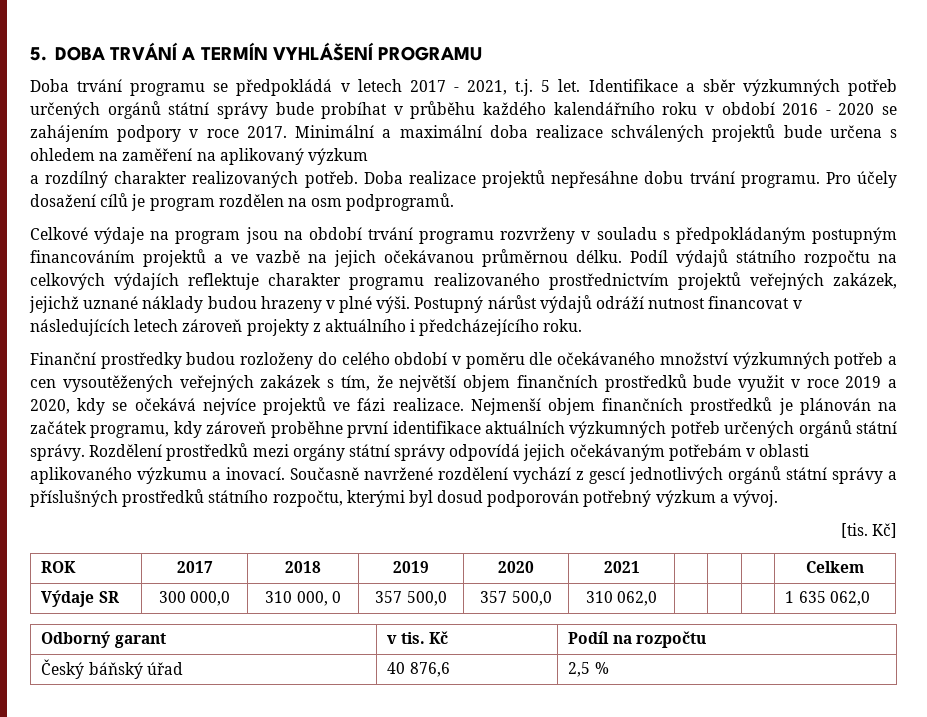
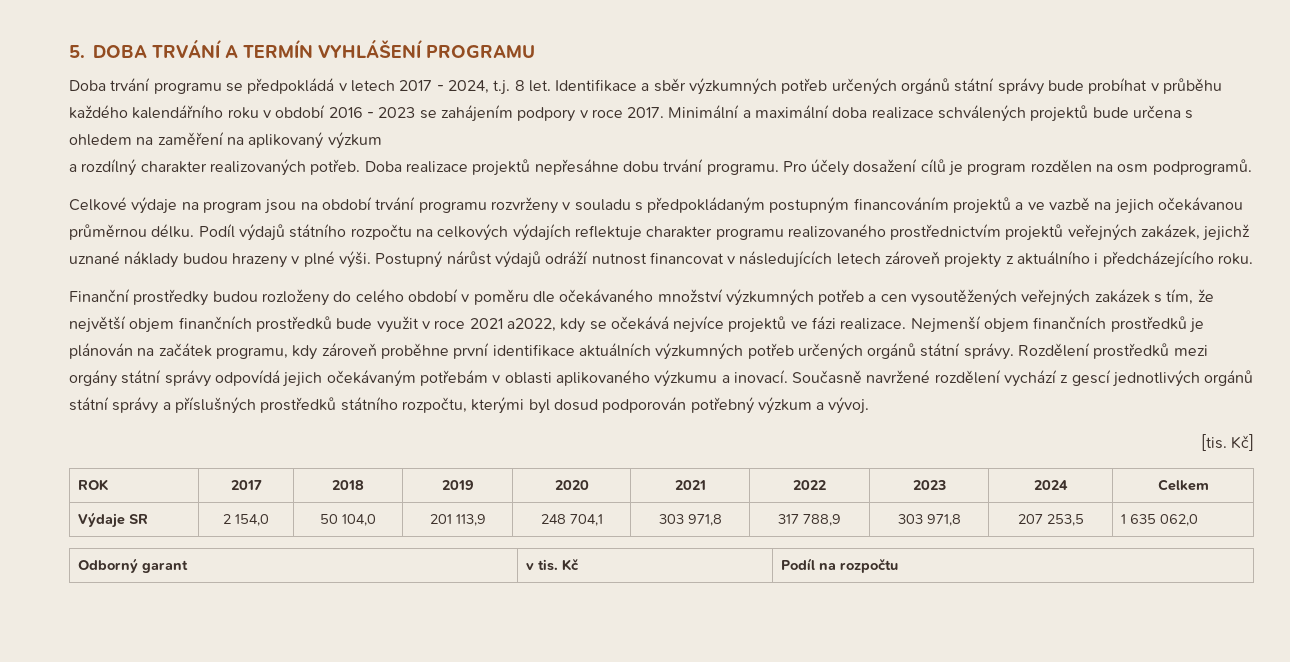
- Doba trvání programu se předpokládá v letech 2017 - 2021, t.j. 5 let.
+ Doba trvání programu se předpokládá v letech 2017 - 2024, t.j. 8 let.
- Identifikace a sběr výzkumných potřeb určených orgánů státní správy bude probíhat v průběhu každého kalendářního roku v období 2016 - 2020 se zahájením podpory v roce 2017.
+ Identifikace a sběr výzkumných potřeb určených orgánů státní správy bude probíhat v průběhu každého kalendářního roku v období 2016 - 2023 se zahájením podpory v roce 2017.
- Finanční prostředky budou rozloženy do celého období v poměru dle očekávaného množství výzkumných potřeb a cen vysoutěžených veřejných zakázek s tím, že největší objem finančních prostředků bude využit v roce 2019 a 2020, kdy se očekává nejvíce projektů ve fázi realizace.
+ Finanční prostředky budou rozloženy do celého období v poměru dle očekávaného množství výzkumných potřeb a cen vysoutěžených veřejných zakázek s tím, že největší objem finančních prostředků bude využit v roce 2021 a2022, kdy se očekává nejvíce projektů ve fázi realizace.
- ROK | 2017 | 2018 | 2019 | 2020 | 2021 | | | | Celkem
+ ROK | 2017 | 2018 | 2019 | 2020 | 2021 | 2022 | 2023 | 2024 | Celkem
- Výdaje SR | 300 000,0 | 310 000, 0 | 357 500,0 | 357 500,0 | 310 062,0 | | | | 1 635 062,0
+ Výdaje SR | 2 154,0 | 50 104,0 | 201 113,9 | 248 704,1 | 303 971,8 | 317 788,9 | 303 971,8 | 207 253,5 | 1 635 062,0
- Český báňský úřad | 40 876,6 | 2,5 %

